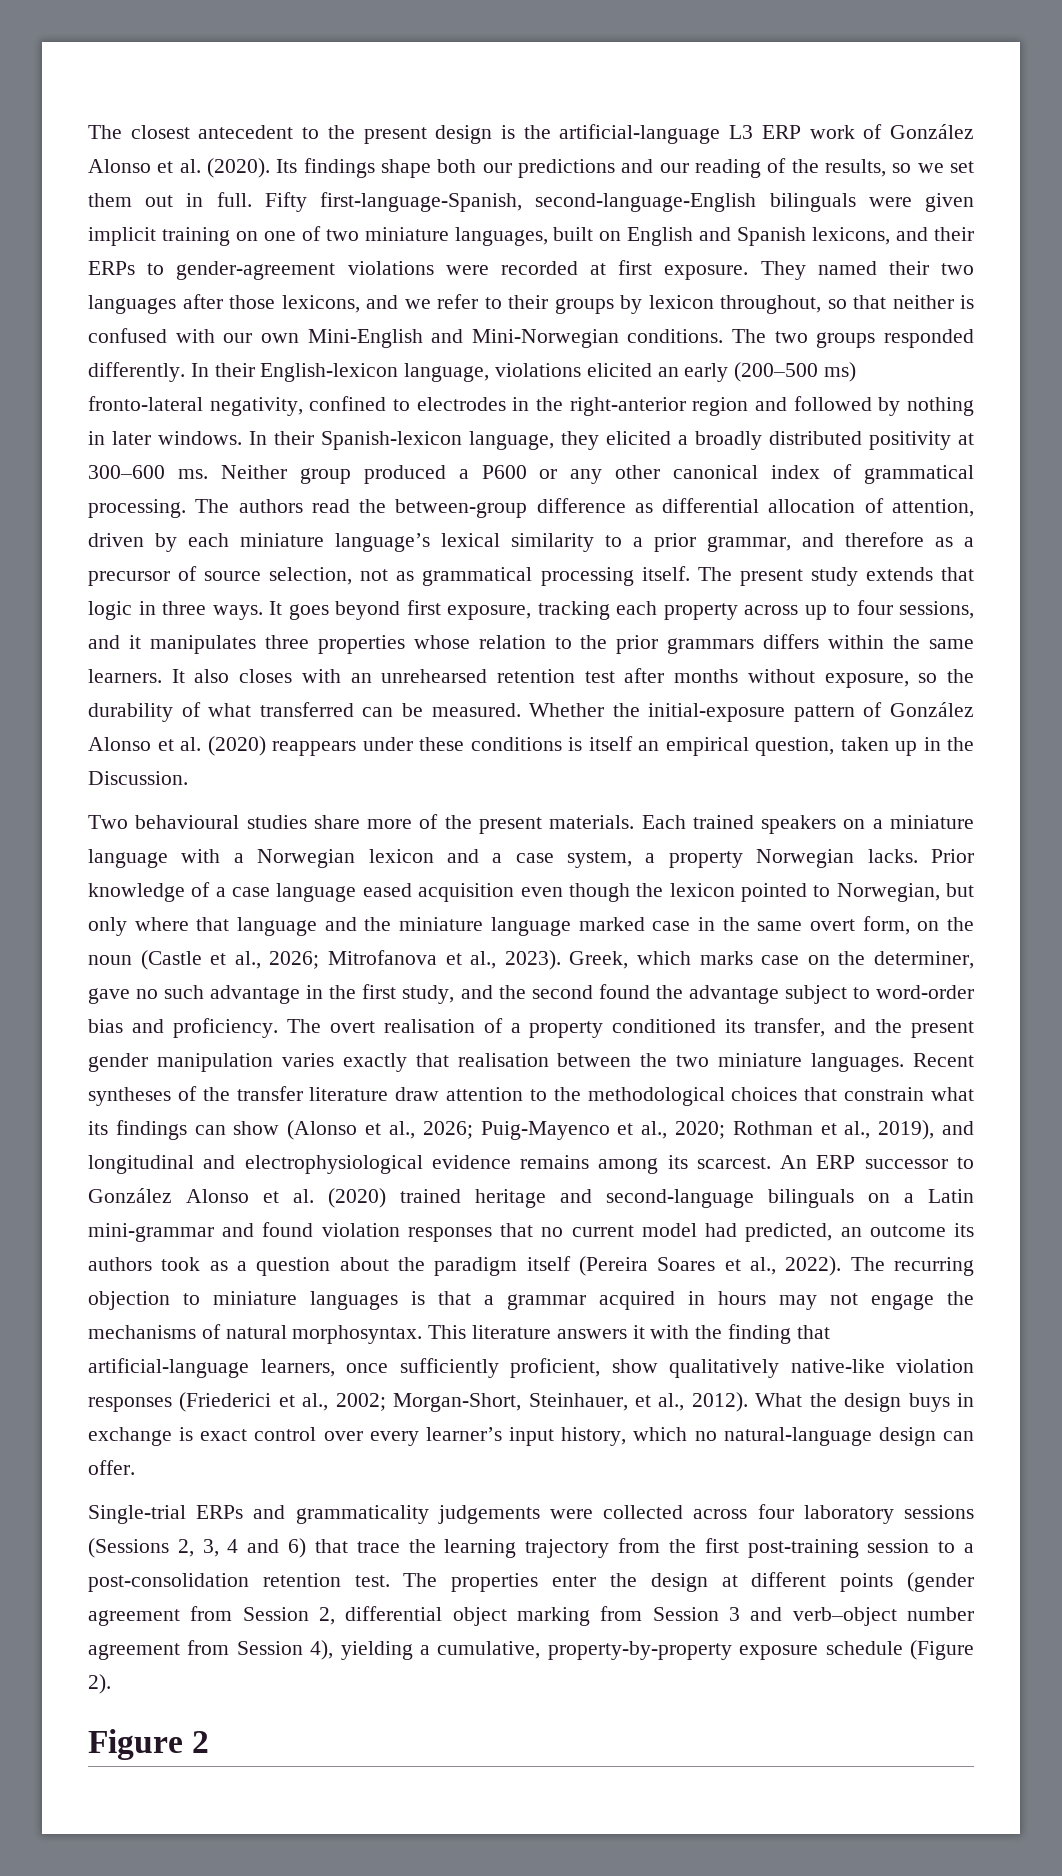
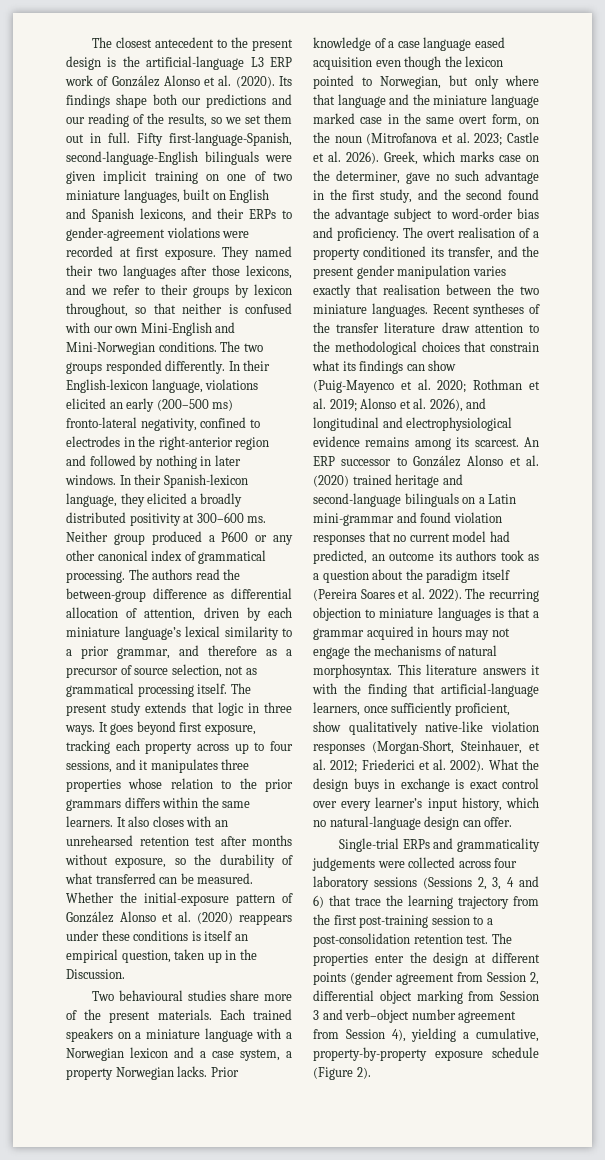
- Prior knowledge of a case language eased acquisition even though the lexicon pointed to Norwegian, but only where that language and the miniature language marked case in the same overt form, on the noun (Castle et al., 2026; Mitrofanova et al., 2023).
+ Prior knowledge of a case language eased acquisition even though the lexicon pointed to Norwegian, but only where that language and the miniature language marked case in the same overt form, on the noun (Mitrofanova et al. 2023; Castle et al. 2026).
- Recent syntheses of the transfer literature draw attention to the methodological choices that constrain what its findings can show (Alonso et al., 2026; Puig-Mayenco et al., 2020; Rothman et al., 2019), and longitudinal and electrophysiological evidence remains among its scarcest.
+ Recent syntheses of the transfer literature draw attention to the methodological choices that constrain what its findings can show (Puig-Mayenco et al. 2020; Rothman et al. 2019; Alonso et al. 2026), and longitudinal and electrophysiological evidence remains among its scarcest.
- An ERP successor to González Alonso et al. (2020) trained heritage and second-language bilinguals on a Latin mini-grammar and found violation responses that no current model had predicted, an outcome its authors took as a question about the paradigm itself (Pereira Soares et al., 2022).
+ An ERP successor to González Alonso et al. (2020) trained heritage and second-language bilinguals on a Latin mini-grammar and found violation responses that no current model had predicted, an outcome its authors took as a question about the paradigm itself (Pereira Soares et al. 2022).
- This literature answers it with the finding that artificial-language learners, once sufficiently proficient, show qualitatively native-like violation responses (Friederici et al., 2002; Morgan-Short, Steinhauer, et al., 2012).
+ This literature answers it with the finding that artificial-language learners, once sufficiently proficient, show qualitatively native-like violation responses (Morgan-Short, Steinhauer, et al. 2012; Friederici et al. 2002).
- Figure 2

